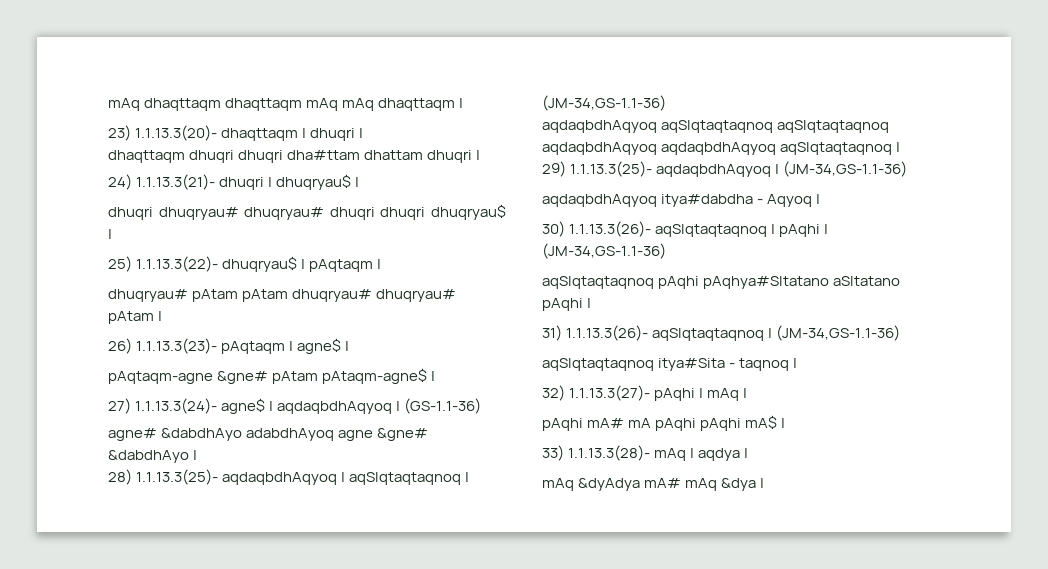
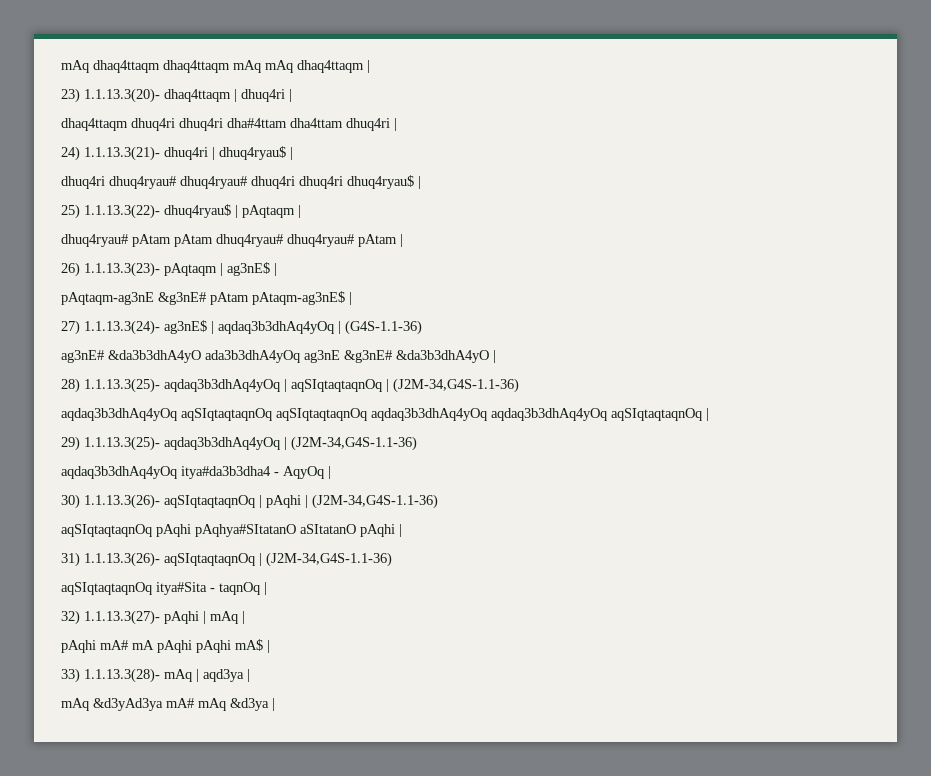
- mAq dhaqttaqm dhaqttaqm mAq mAq dhaqttaqm |
+ mAq dhaq4ttaqm dhaq4ttaqm mAq mAq dhaq4ttaqm |
- 23) 1.1.13.3(20)- dhaqttaqm | dhuqri |
- dhaqttaqm dhuqri dhuqri dha#ttam dhattam dhuqri |
- 24) 1.1.13.3(21)- dhuqri | dhuqryau$ |
- dhuqri dhuqryau# dhuqryau# dhuqri dhuqri dhuqryau$ |
+ 23) 1.1.13.3(20)- dhaq4ttaqm | dhuq4ri |
+ dhaq4ttaqm dhuq4ri dhuq4ri dha#4ttam dha4ttam dhuq4ri |
+ 24) 1.1.13.3(21)- dhuq4ri | dhuq4ryau$ |
+ dhuq4ri dhuq4ryau# dhuq4ryau# dhuq4ri dhuq4ri dhuq4ryau$ |
- 25) 1.1.13.3(22)- dhuqryau$ | pAqtaqm |
+ 25) 1.1.13.3(22)- dhuq4ryau$ | pAqtaqm |
- dhuqryau# pAtam pAtam dhuqryau# dhuqryau# pAtam |
+ dhuq4ryau# pAtam pAtam dhuq4ryau# dhuq4ryau# pAtam |
- 26) 1.1.13.3(23)- pAqtaqm | agne$ |
- pAqtaqm-agne &gne# pAtam pAtaqm-agne$ |
+ 26) 1.1.13.3(23)- pAqtaqm | ag3nE$ |
+ pAqtaqm-ag3nE &g3nE# pAtam pAtaqm-ag3nE$ |
- 27) 1.1.13.3(24)- agne$ | aqdaqbdhAqyoq | (GS-1.1-36)
- agne# &dabdhAyo adabdhAyoq agne &gne# &dabdhAyo |
- 28) 1.1.13.3(25)- aqdaqbdhAqyoq | aqSIqtaqtaqnoq | (JM-34,GS-1.1-36)
- aqdaqbdhAqyoq aqSIqtaqtaqnoq aqSIqtaqtaqnoq aqdaqbdhAqyoq aqdaqbdhAqyoq aqSIqtaqtaqnoq |
- 29) 1.1.13.3(25)- aqdaqbdhAqyoq | (JM-34,GS-1.1-36)
- aqdaqbdhAqyoq itya#dabdha - Aqyoq |
+ 27) 1.1.13.3(24)- ag3nE$ | aqdaq3b3dhAq4yOq | (G4S-1.1-36)
+ ag3nE# &da3b3dhA4yO ada3b3dhA4yOq ag3nE &g3nE# &da3b3dhA4yO |
+ 28) 1.1.13.3(25)- aqdaq3b3dhAq4yOq | aqSIqtaqtaqnOq | (J2M-34,G4S-1.1-36)
+ aqdaq3b3dhAq4yOq aqSIqtaqtaqnOq aqSIqtaqtaqnOq aqdaq3b3dhAq4yOq aqdaq3b3dhAq4yOq aqSIqtaqtaqnOq |
+ 29) 1.1.13.3(25)- aqdaq3b3dhAq4yOq | (J2M-34,G4S-1.1-36)
+ aqdaq3b3dhAq4yOq itya#da3b3dha4 - AqyOq |
- 30) 1.1.13.3(26)- aqSIqtaqtaqnoq | pAqhi | (JM-34,GS-1.1-36)
- aqSIqtaqtaqnoq pAqhi pAqhya#SItatano aSItatano pAqhi |
+ 30) 1.1.13.3(26)- aqSIqtaqtaqnOq | pAqhi | (J2M-34,G4S-1.1-36)
+ aqSIqtaqtaqnOq pAqhi pAqhya#SItatanO aSItatanO pAqhi |
- 31) 1.1.13.3(26)- aqSIqtaqtaqnoq | (JM-34,GS-1.1-36)
- aqSIqtaqtaqnoq itya#Sita - taqnoq |
+ 31) 1.1.13.3(26)- aqSIqtaqtaqnOq | (J2M-34,G4S-1.1-36)
+ aqSIqtaqtaqnOq itya#Sita - taqnOq |
- 33) 1.1.13.3(28)- mAq | aqdya |
+ 33) 1.1.13.3(28)- mAq | aqd3ya |
- mAq &dyAdya mA# mAq &dya |
+ mAq &d3yAd3ya mA# mAq &d3ya |

